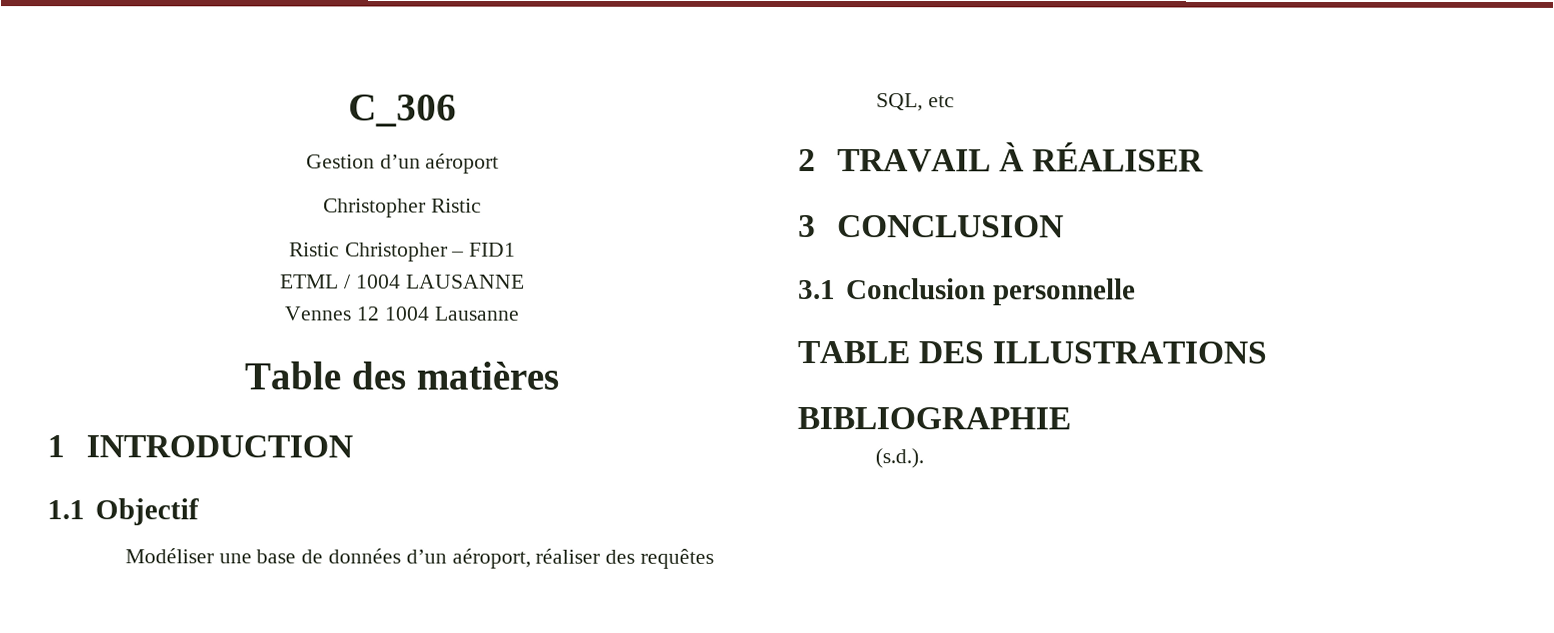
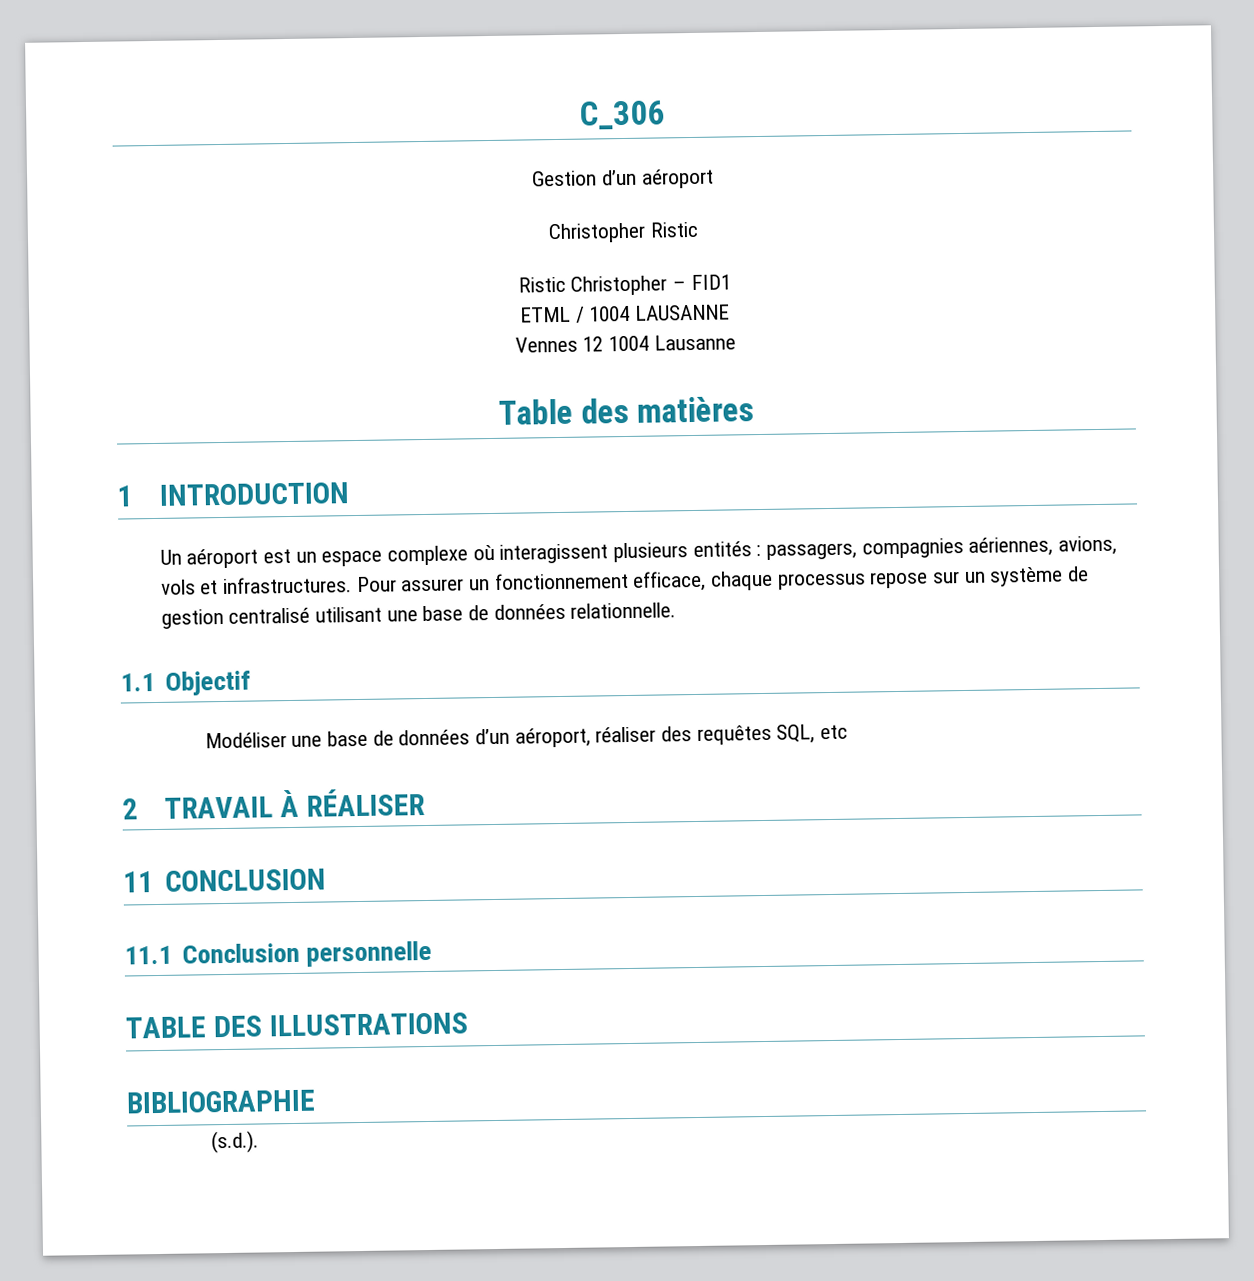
+ Un aéroport est un espace complexe où interagissent plusieurs entités : passagers, compagnies aériennes, avions, vols et infrastructures. Pour assurer un fonctionnement efficace, chaque processus repose sur un système de gestion centralisé utilisant une base de données relationnelle.
- 3 CONCLUSION
+ 11 CONCLUSION
- 3.1 Conclusion personnelle
+ 11.1 Conclusion personnelle

